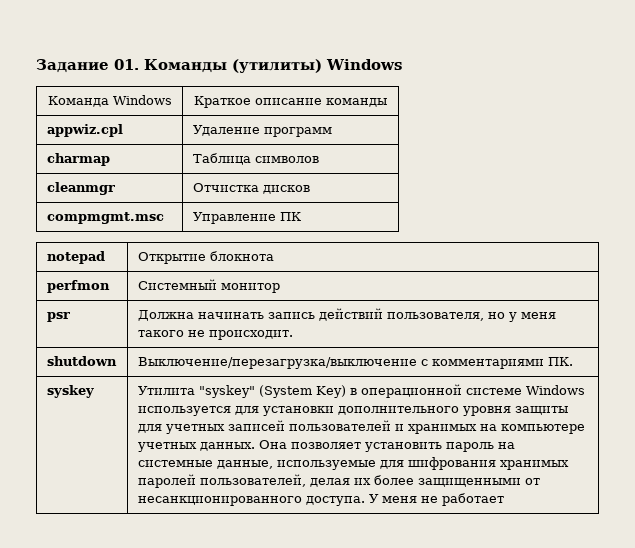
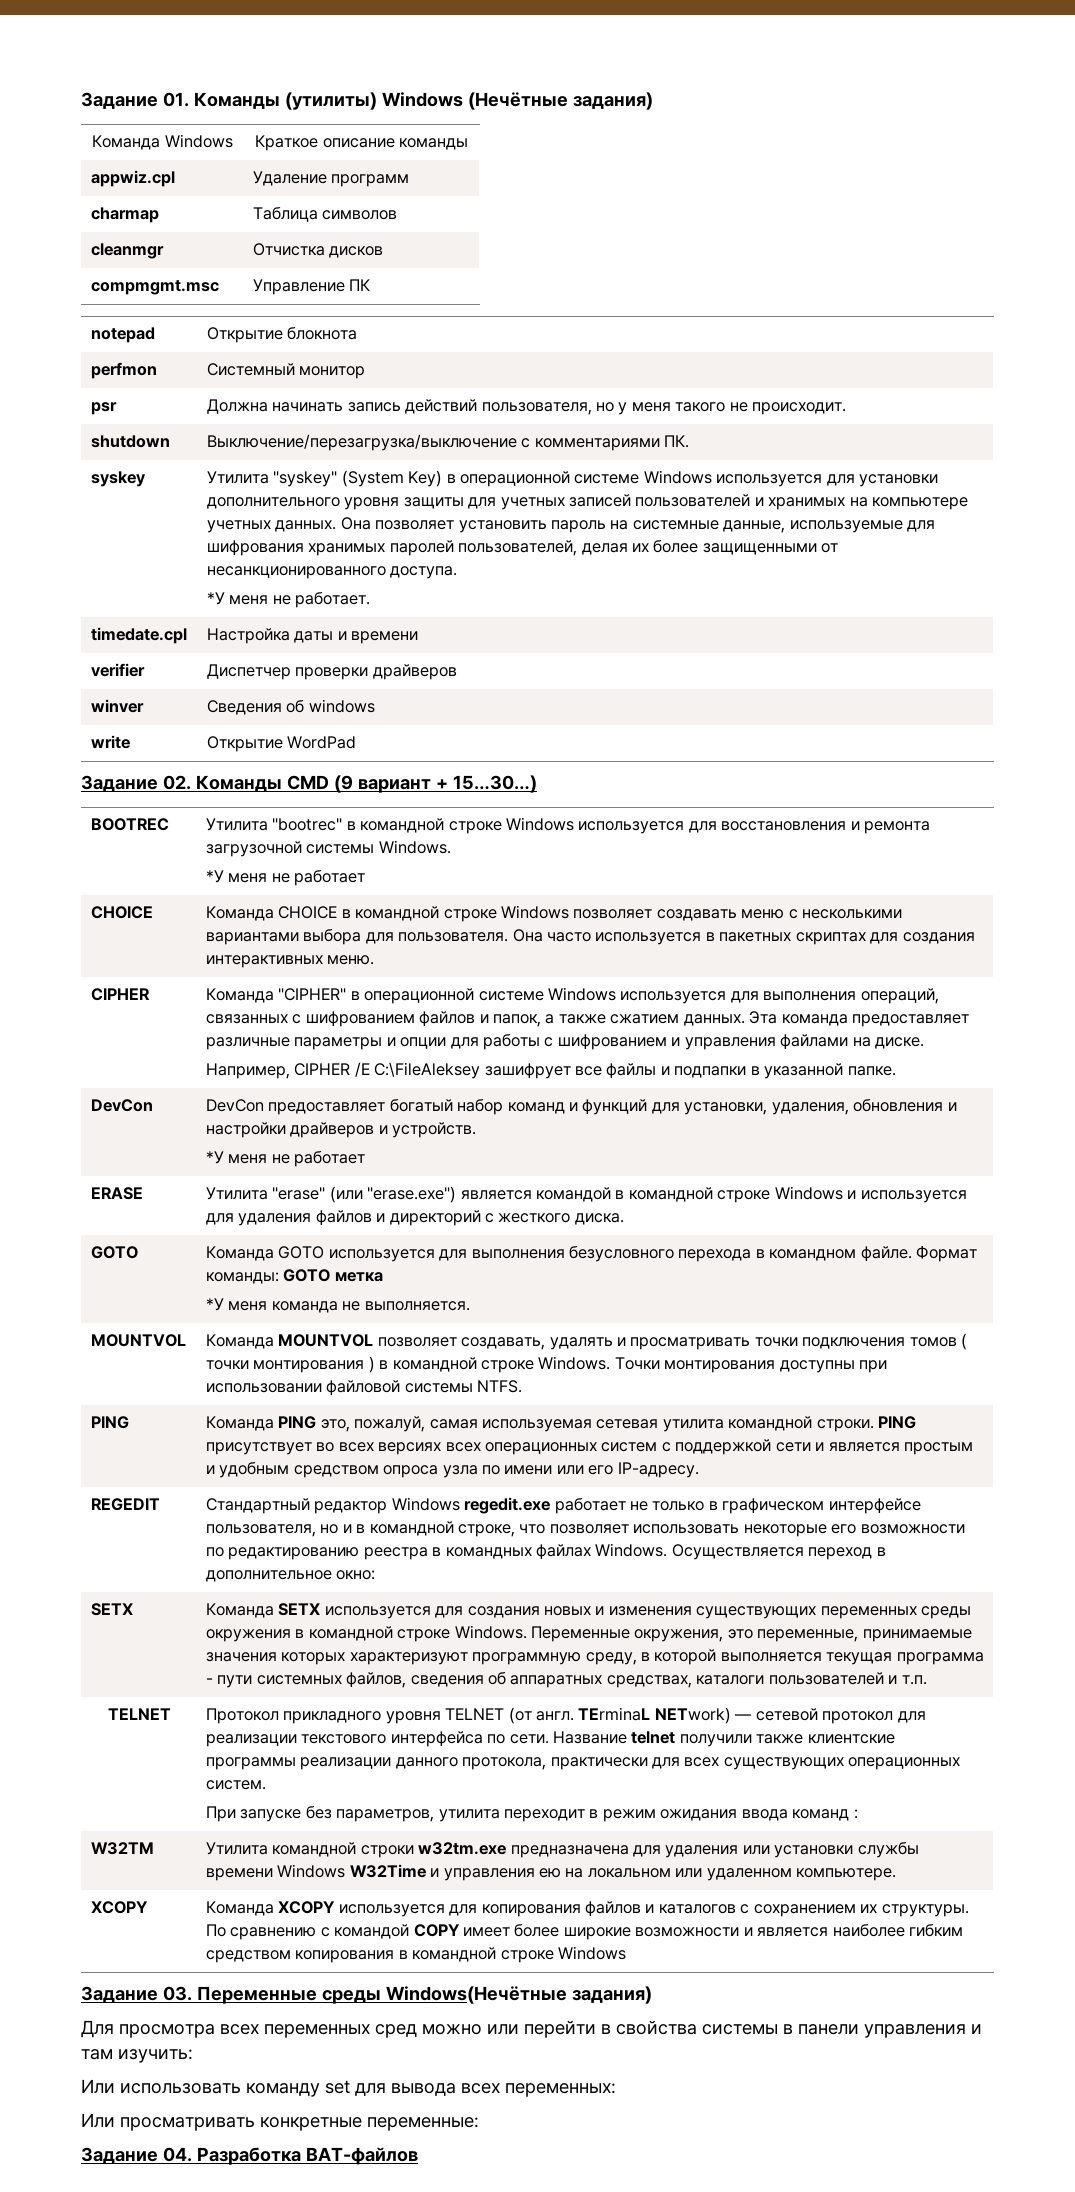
- Задание 01. Команды (утилиты) Windows
+ Задание 01. Команды (утилиты) Windows (Нечётные задания)
- Она позволяет установить пароль на системные данные, используемые для шифрования хранимых паролей пользователей, делая их более защищенными от несанкционированного доступа. У меня не работает
+ Она позволяет установить пароль на системные данные, используемые для шифрования хранимых паролей пользователей, делая их более защищенными от несанкционированного доступа.
+ *У меня не работает.
+ timedate.cpl | Настройка даты и времени
+ verifier | Диспетчер проверки драйверов
+ winver | Сведения об windows
+ write | Открытие WordPad
+ Задание 02. Команды CMD (9 вариант + 15…30…)
+ BOOTREC | Утилита "bootrec" в командной строке Windows используется для восстановления и ремонта загрузочной системы Windows.
+ *У меня не работает
+ CHOICE | Команда CHOICE в командной строке Windows позволяет создавать меню с несколькими вариантами выбора для пользователя. Она часто используется в пакетных скриптах для создания интерактивных меню.
+ CIPHER | Команда "CIPHER" в операционной системе Windows используется для выполнения операций, связанных с шифрованием файлов и папок, а также сжатием данных. Эта команда предоставляет различные параметры и опции для работы с шифрованием и управления файлами на диске.
+ Например, CIPHER /E C:\FileAleksey зашифрует все файлы и подпапки в указанной папке.
+ DevCon | DevCon предоставляет богатый набор команд и функций для установки, удаления, обновления и настройки драйверов и устройств.
+ *У меня не работает
+ ERASE | Утилита "erase" (или "erase.exe") является командой в командной строке Windows и используется для удаления файлов и директорий с жесткого диска.
+ GOTO | Команда GOTO используется для выполнения безусловного перехода в командном файле. Формат команды: GOTO метка
+ *У меня команда не выполняется.
+ MOUNTVOL | Команда MOUNTVOL позволяет создавать, удалять и просматривать точки подключения томов ( точки монтирования ) в командной строке Windows. Точки монтирования доступны при использовании файловой системы NTFS.
+ PING | Команда PING это, пожалуй, самая используемая сетевая утилита командной строки. PING присутствует во всех версиях всех операционных систем с поддержкой сети и является простым и удобным средством опроса узла по имени или его IP-адресу.
+ REGEDIT | Стандартный редактор Windows regedit.exe работает не только в графическом интерфейсе пользователя, но и в командной строке, что позволяет использовать некоторые его возможности по редактированию реестра в командных файлах Windows. Осуществляется переход в дополнительное окно:
+ SETX | Команда SETX используется для создания новых и изменения существующих переменных среды окружения в командной строке Windows. Переменные окружения, это переменные, принимаемые значения которых характеризуют программную среду, в которой выполняется текущая программа - пути системных файлов, сведения об аппаратных средствах, каталоги пользователей и т.п.
+ TELNET | Протокол прикладного уровня TELNET (от англ. TErminaL NETwork) — сетевой протокол для реализации текстового интерфейса по сети. Название telnet получили также клиентские программы реализации данного протокола, практически для всех существующих операционных систем.
+ При запуске без параметров, утилита переходит в режим ожидания ввода команд :
+ W32TM | Утилита командной строки w32tm.exe предназначена для удаления или установки службы времени Windows W32Time и управления ею на локальном или удаленном компьютере.
+ XCOPY | Команда XCOPY используется для копирования файлов и каталогов с сохранением их структуры. По сравнению с командой COPY имеет более широкие возможности и является наиболее гибким средством копирования в командной строке Windows
+ Задание 03. Переменные среды Windows(Нечётные задания)
+ Для просмотра всех переменных сред можно или перейти в свойства системы в панели управления и там изучить:
+ Или использовать команду set для вывода всех переменных:
+ Или просматривать конкретные переменные:
+ Задание 04. Разработка BAТ-файлов

